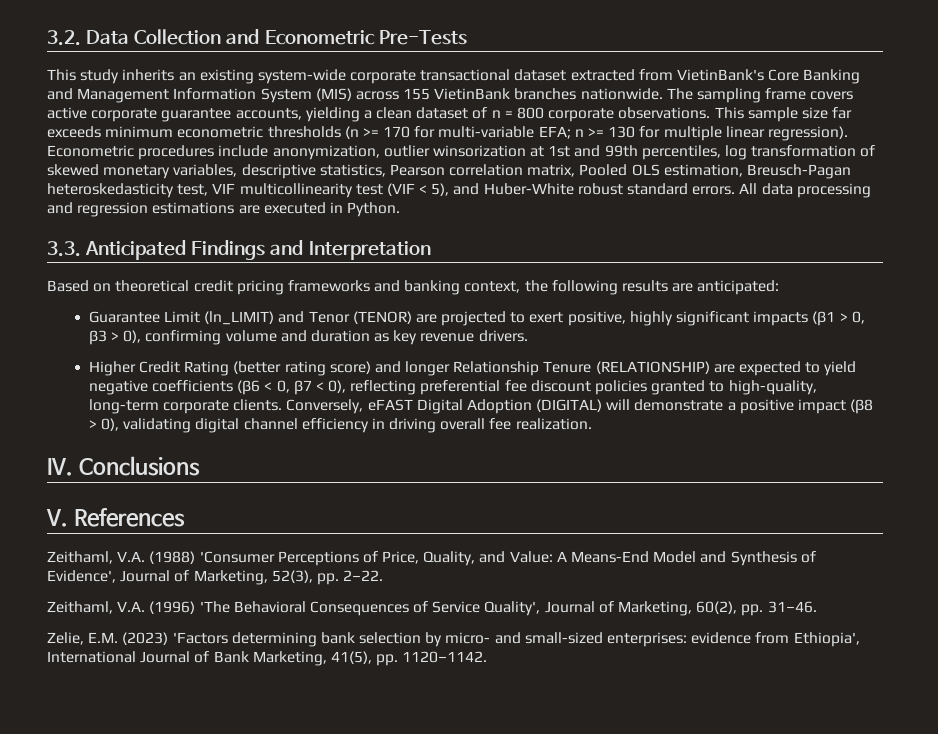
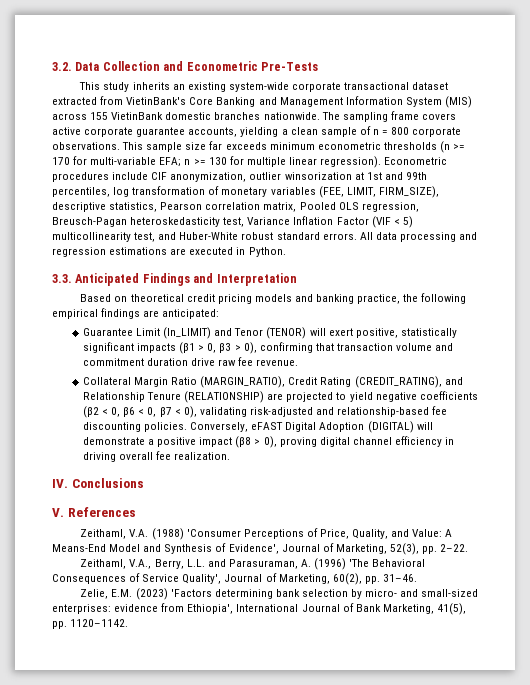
- This study inherits an existing system-wide corporate transactional dataset extracted from VietinBank's Core Banking and Management Information System (MIS) across 155 VietinBank branches nationwide.
+ This study inherits an existing system-wide corporate transactional dataset extracted from VietinBank's Core Banking and Management Information System (MIS) across 155 VietinBank domestic branches nationwide.
- The sampling frame covers active corporate guarantee accounts, yielding a clean dataset of n = 800 corporate observations.
+ The sampling frame covers active corporate guarantee accounts, yielding a clean sample of n = 800 corporate observations.
- Econometric procedures include anonymization, outlier winsorization at 1st and 99th percentiles, log transformation of skewed monetary variables, descriptive statistics, Pearson correlation matrix, Pooled OLS estimation, Breusch-Pagan heteroskedasticity test, VIF multicollinearity test (VIF < 5), and Huber-White robust standard errors.
+ Econometric procedures include CIF anonymization, outlier winsorization at 1st and 99th percentiles, log transformation of monetary variables (FEE, LIMIT, FIRM_SIZE), descriptive statistics, Pearson correlation matrix, Pooled OLS regression, Breusch-Pagan heteroskedasticity test, Variance Inflation Factor (VIF < 5) multicollinearity test, and Huber-White robust standard errors.
- Based on theoretical credit pricing frameworks and banking context, the following results are anticipated:
+ Based on theoretical credit pricing models and banking practice, the following empirical findings are anticipated:
- Guarantee Limit (ln_LIMIT) and Tenor (TENOR) are projected to exert positive, highly significant impacts (β1 > 0, β3 > 0), confirming volume and duration as key revenue drivers.
- Higher Credit Rating (better rating score) and longer Relationship Tenure (RELATIONSHIP) are expected to yield negative coefficients (β6 < 0, β7 < 0), reflecting preferential fee discount policies granted to high-quality, long-term corporate clients.
+ Guarantee Limit (ln_LIMIT) and Tenor (TENOR) will exert positive, statistically significant impacts (β1 > 0, β3 > 0), confirming that transaction volume and commitment duration drive raw fee revenue.
+ Collateral Margin Ratio (MARGIN_RATIO), Credit Rating (CREDIT_RATING), and Relationship Tenure (RELATIONSHIP) are projected to yield negative coefficients (β2 < 0, β6 < 0, β7 < 0), validating risk-adjusted and relationship-based fee discounting policies.
- Conversely, eFAST Digital Adoption (DIGITAL) will demonstrate a positive impact (β8 > 0), validating digital channel efficiency in driving overall fee realization.
+ Conversely, eFAST Digital Adoption (DIGITAL) will demonstrate a positive impact (β8 > 0), proving digital channel efficiency in driving overall fee realization.
- Zeithaml, V.A. (1996) 'The Behavioral Consequences of Service Quality', Journal of Marketing, 60(2), pp. 31–46.
+ Zeithaml, V.A., Berry, L.L. and Parasuraman, A. (1996) 'The Behavioral Consequences of Service Quality', Journal of Marketing, 60(2), pp. 31–46.

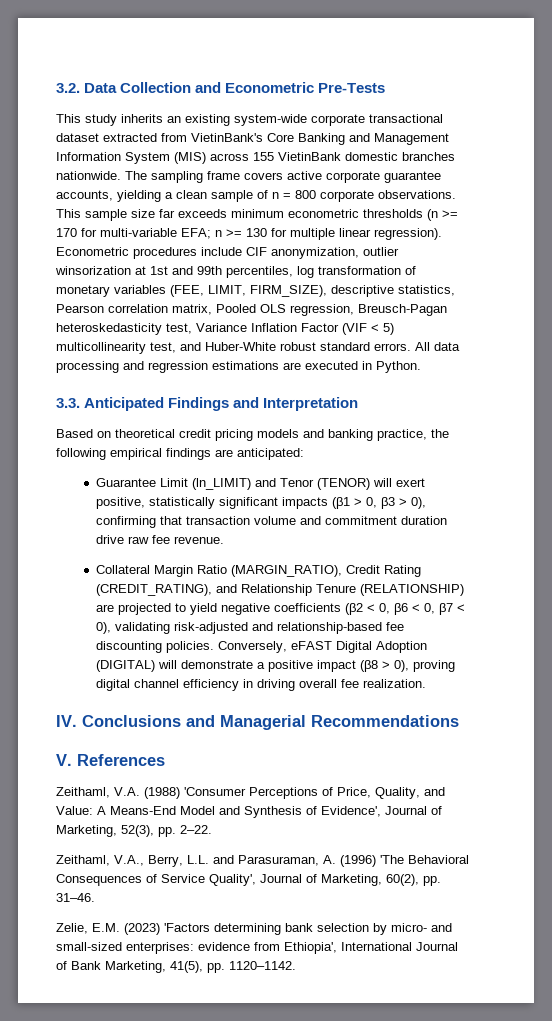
- IV. Conclusions
+ IV. Conclusions and Managerial Recommendations

